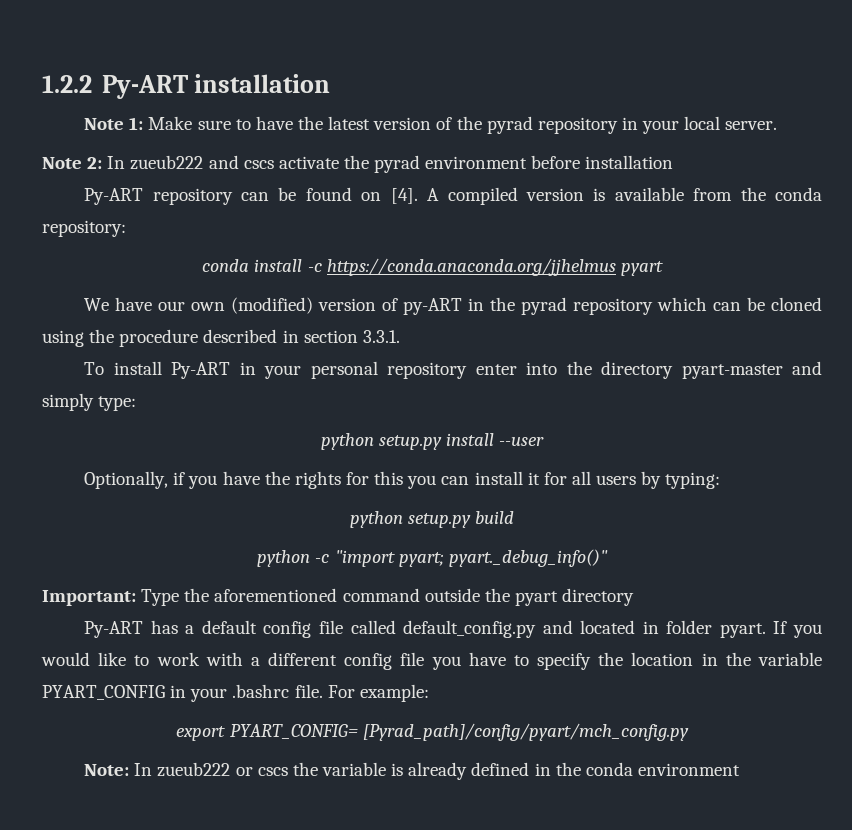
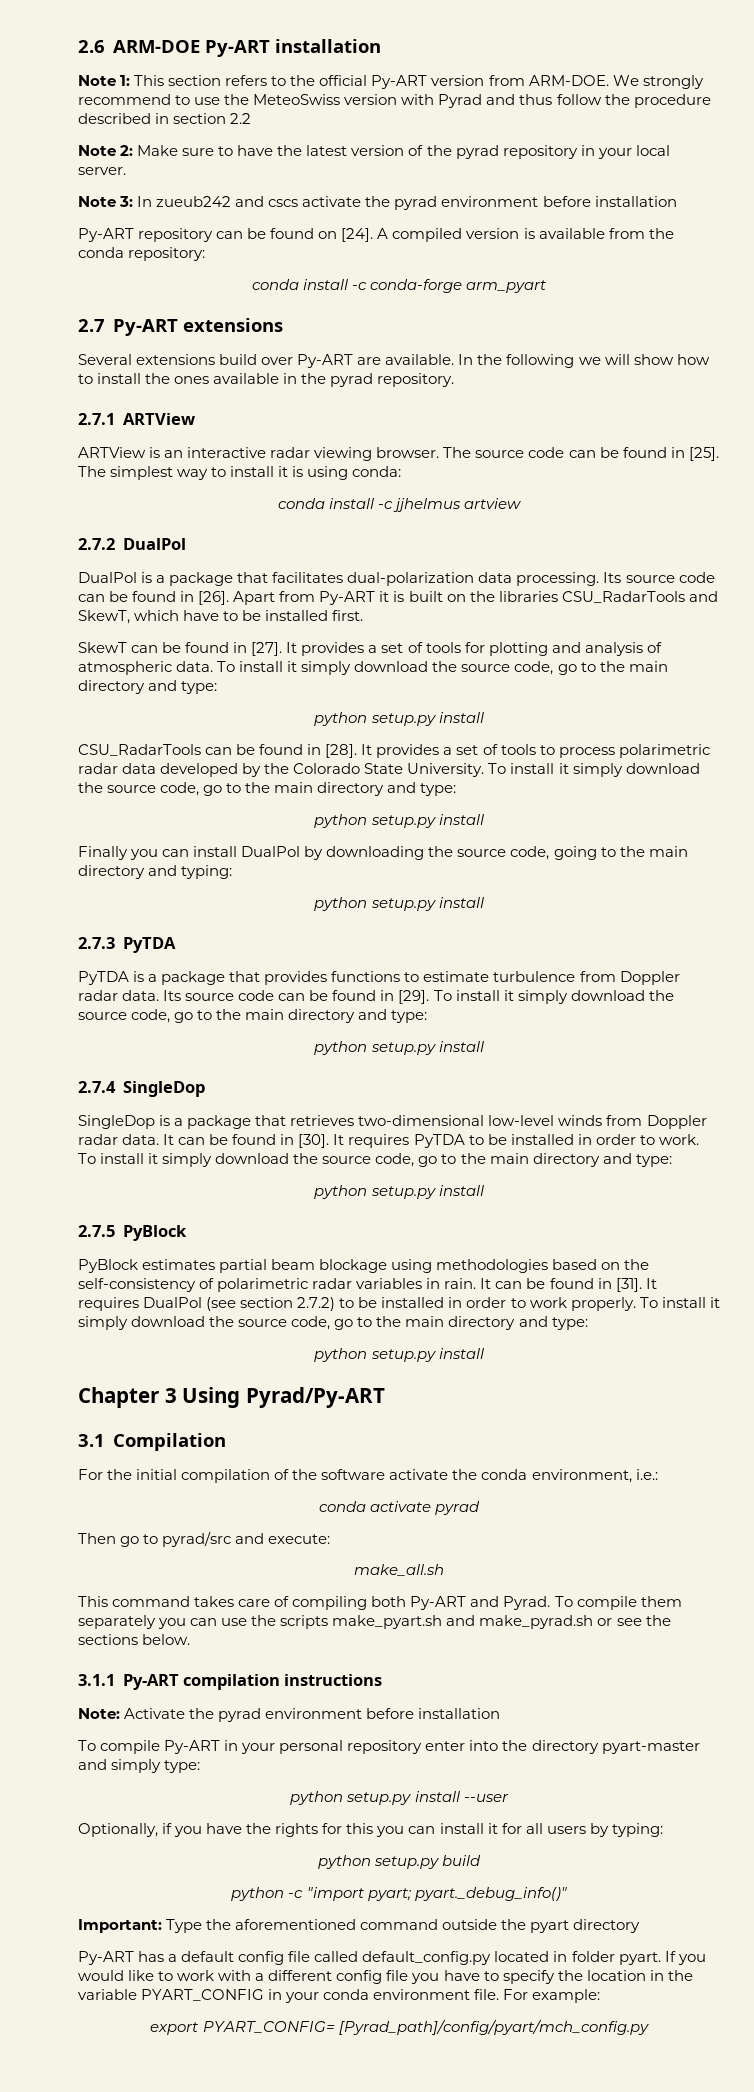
- 1.2.2 Py-ART installation
+ 2.6 ARM-DOE Py-ART installation
- Note 1: Make sure to have the latest version of the pyrad repository in your local server.
+ Note 1: This section refers to the official Py-ART version from ARM-DOE. We strongly recommend to use the MeteoSwiss version with Pyrad and thus follow the procedure described in section 2.2
+ Note 2: Make sure to have the latest version of the pyrad repository in your local server.
- Note 2: In zueub222 and cscs activate the pyrad environment before installation
+ Note 3: In zueub242 and cscs activate the pyrad environment before installation
- Py-ART repository can be found on [4].
+ Py-ART repository can be found on [24].
- conda install -c https://conda.anaconda.org/jjhelmus pyart
- We have our own (modified) version of py-ART in the pyrad repository which can be cloned using the procedure described in section 3.3.1.
- To install Py-ART in your personal repository enter into the directory pyart-master and simply type:
+ conda install -c conda-forge arm_pyart
+ 2.7 Py-ART extensions
+ Several extensions build over Py-ART are available. In the following we will show how to install the ones available in the pyrad repository.
+ 2.7.1 ARTView
+ ARTView is an interactive radar viewing browser. The source code can be found in [25]. The simplest way to install it is using conda:
+ conda install -c jjhelmus artview
+ 2.7.2 DualPol
+ DualPol is a package that facilitates dual-polarization data processing. Its source code can be found in [26]. Apart from Py-ART it is built on the libraries CSU_RadarTools and SkewT, which have to be installed first.
+ SkewT can be found in [27]. It provides a set of tools for plotting and analysis of atmospheric data. To install it simply download the source code, go to the main directory and type:
+ python setup.py install
+ CSU_RadarTools can be found in [28]. It provides a set of tools to process polarimetric radar data developed by the Colorado State University. To install it simply download the source code, go to the main directory and type:
+ python setup.py install
+ Finally you can install DualPol by downloading the source code, going to the main directory and typing:
+ python setup.py install
+ 2.7.3 PyTDA
+ PyTDA is a package that provides functions to estimate turbulence from Doppler radar data. Its source code can be found in [29]. To install it simply download the source code, go to the main directory and type:
+ python setup.py install
+ 2.7.4 SingleDop
+ SingleDop is a package that retrieves two-dimensional low-level winds from Doppler radar data. It can be found in [30]. It requires PyTDA to be installed in order to work. To install it simply download the source code, go to the main directory and type:
+ python setup.py install
+ 2.7.5 PyBlock
+ PyBlock estimates partial beam blockage using methodologies based on the self-consistency of polarimetric radar variables in rain. It can be found in [31]. It requires DualPol (see section 2.7.2) to be installed in order to work properly. To install it simply download the source code, go to the main directory and type:
+ python setup.py install
+ Chapter 3 Using Pyrad/Py-ART
+ 3.1 Compilation
+ For the initial compilation of the software activate the conda environment, i.e.:
+ conda activate pyrad
+ Then go to pyrad/src and execute:
+ make_all.sh
+ This command takes care of compiling both Py-ART and Pyrad. To compile them separately you can use the scripts make_pyart.sh and make_pyrad.sh or see the sections below.
+ 3.1.1 Py-ART compilation instructions
+ Note: Activate the pyrad environment before installation
+ To compile Py-ART in your personal repository enter into the directory pyart-master and simply type:
- Py-ART has a default config file called default_config.py and located in folder pyart.
+ Py-ART has a default config file called default_config.py located in folder pyart.
- If you would like to work with a different config file you have to specify the location in the variable PYART_CONFIG in your .bashrc file.
+ If you would like to work with a different config file you have to specify the location in the variable PYART_CONFIG in your conda environment file.
- Note: In zueub222 or cscs the variable is already defined in the conda environment

